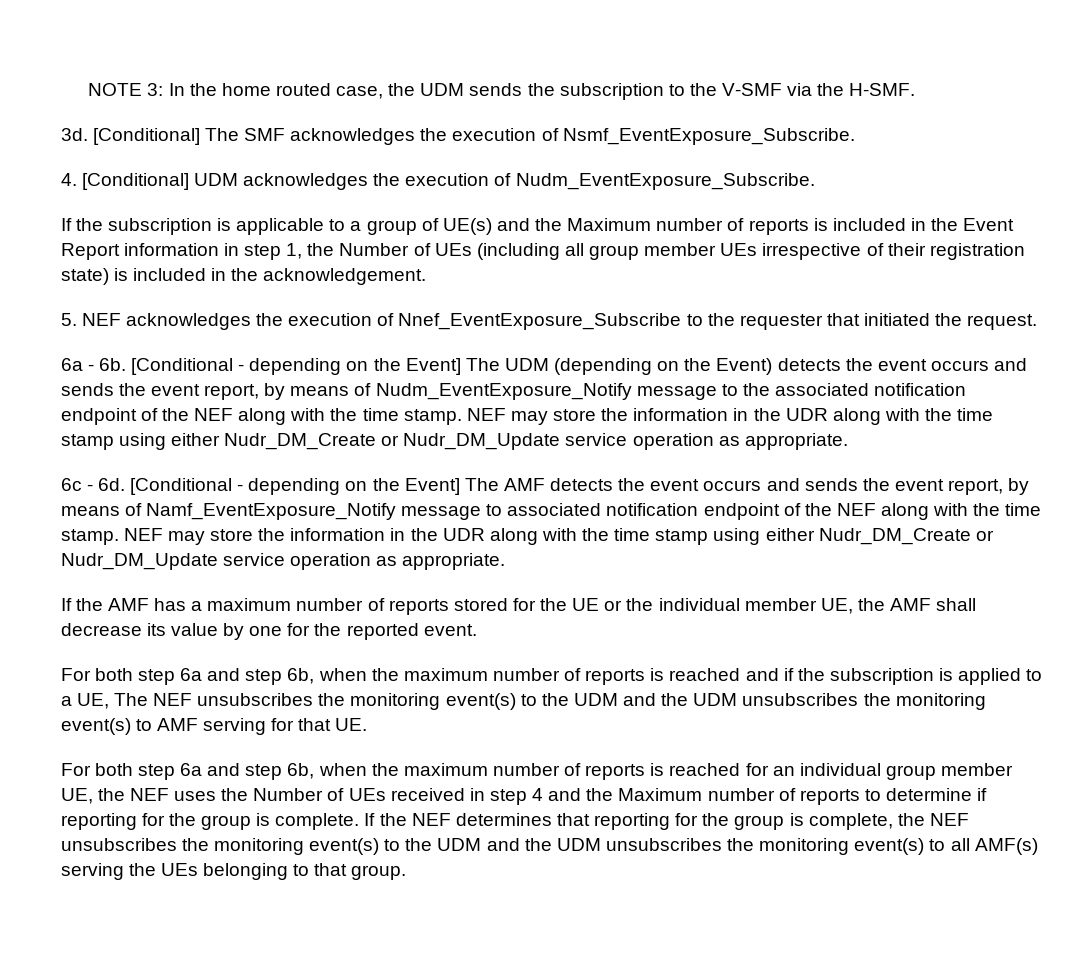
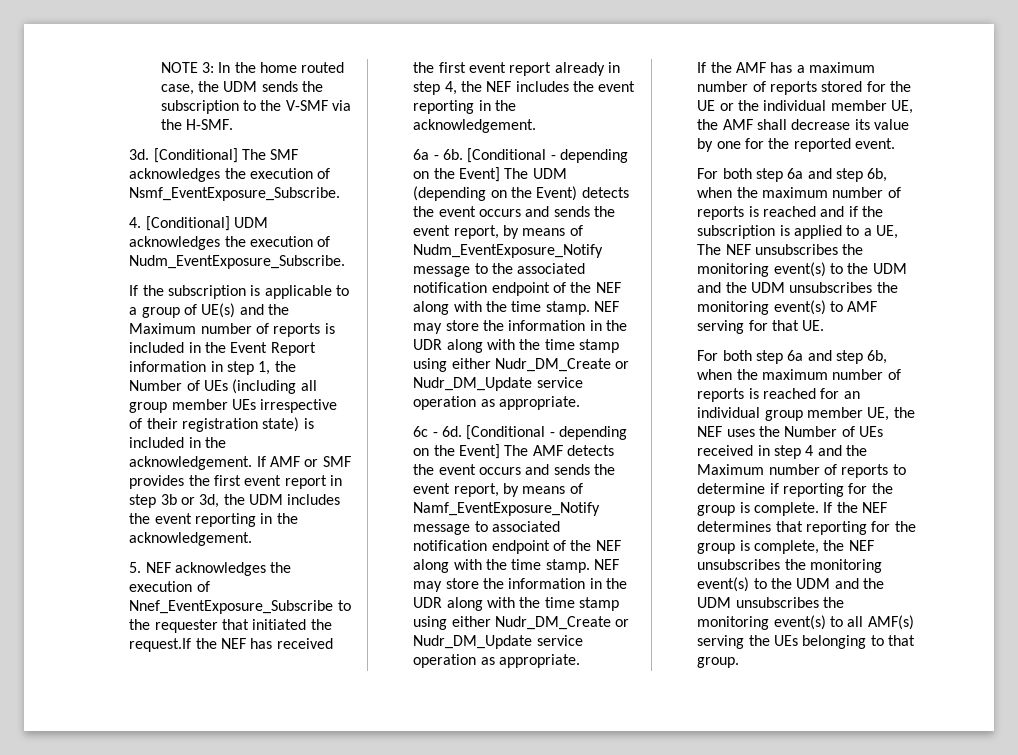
+ If AMF or SMF provides the first event report in step 3b or 3d, the UDM includes the event reporting in the acknowledgement.
- 5. NEF acknowledges the execution of Nnef_EventExposure_Subscribe to the requester that initiated the request.
+ 5. NEF acknowledges the execution of Nnef_EventExposure_Subscribe to the requester that initiated the request.If the NEF has received the first event report already in step 4, the NEF includes the event reporting in the acknowledgement.

